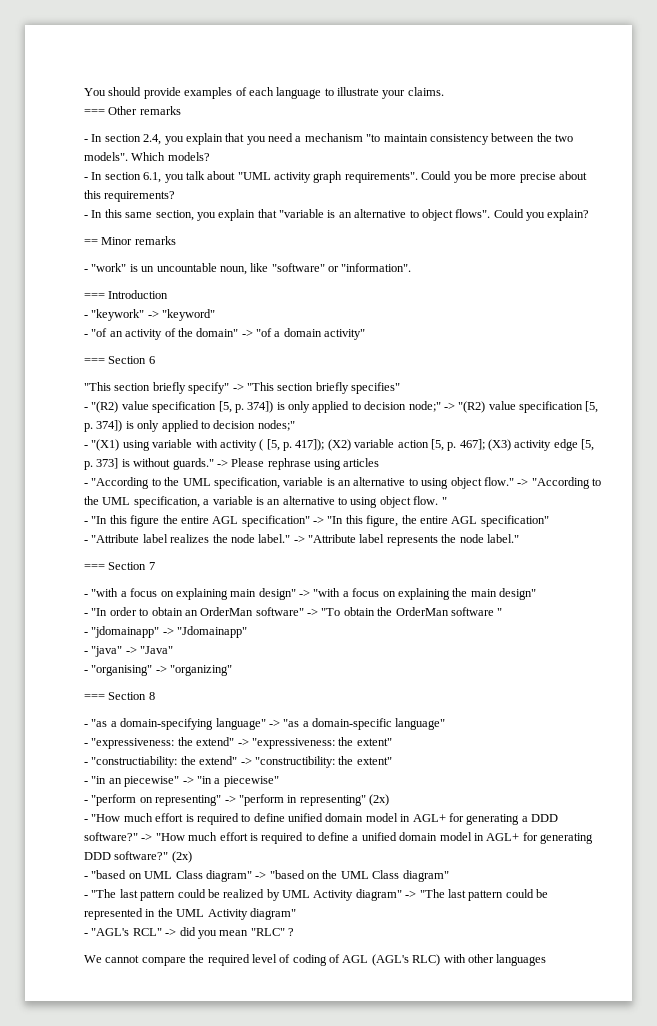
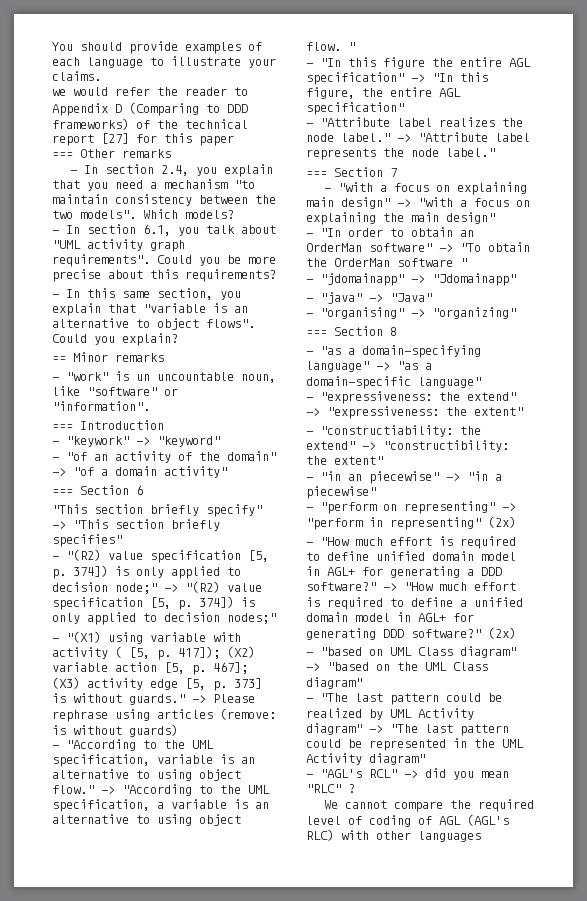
+ we would refer the reader to Appendix D (Comparing to DDD frameworks) of the technical report [27] for this paper
- -> Please rephrase using articles
+ -> Please rephrase using articles (remove: is without guards)

